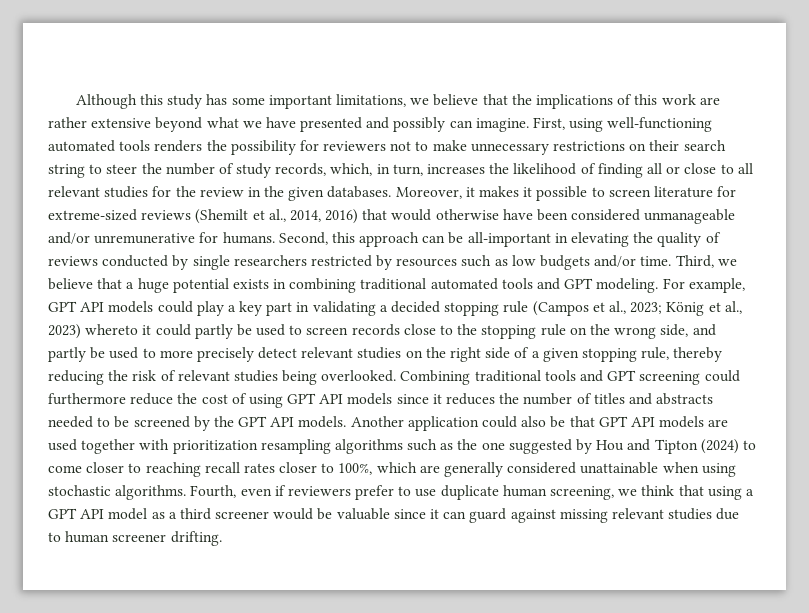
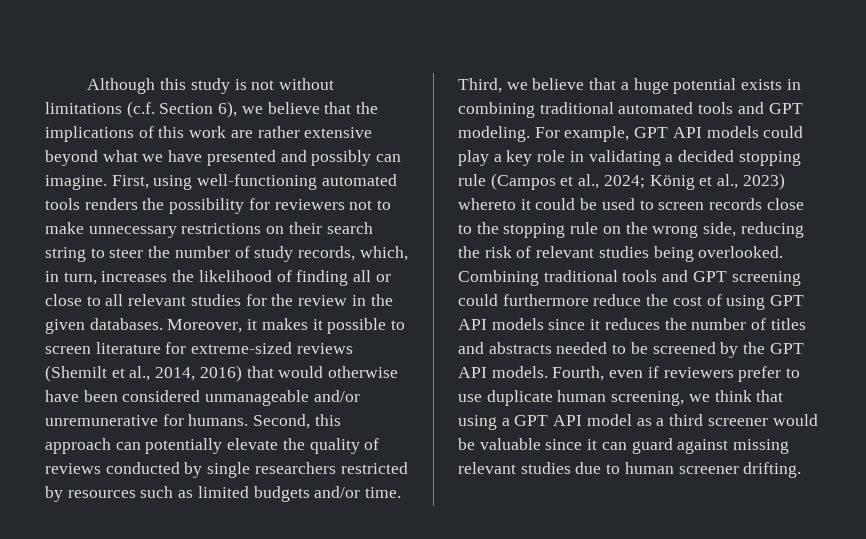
- Although this study has some important limitations, we believe that the implications of this work are rather extensive beyond what we have presented and possibly can imagine.
+ Although this study is not without limitations (c.f. Section 6), we believe that the implications of this work are rather extensive beyond what we have presented and possibly can imagine.
- Second, this approach can be all-important in elevating the quality of reviews conducted by single researchers restricted by resources such as low budgets and/or time.
+ Second, this approach can potentially elevate the quality of reviews conducted by single researchers restricted by resources such as limited budgets and/or time.
- For example, GPT API models could play a key part in validating a decided stopping rule (Campos et al., 2023; König et al., 2023) whereto it could partly be used to screen records close to the stopping rule on the wrong side, and partly be used to more precisely detect relevant studies on the right side of a given stopping rule, thereby reducing the risk of relevant studies being overlooked.
+ For example, GPT API models could play a key role in validating a decided stopping rule (Campos et al., 2024; König et al., 2023) whereto it could be used to screen records close to the stopping rule on the wrong side, reducing the risk of relevant studies being overlooked.
- Another application could also be that GPT API models are used together with prioritization resampling algorithms such as the one suggested by Hou and Tipton (2024) to come closer to reaching recall rates closer to 100%, which are generally considered unattainable when using stochastic algorithms.

